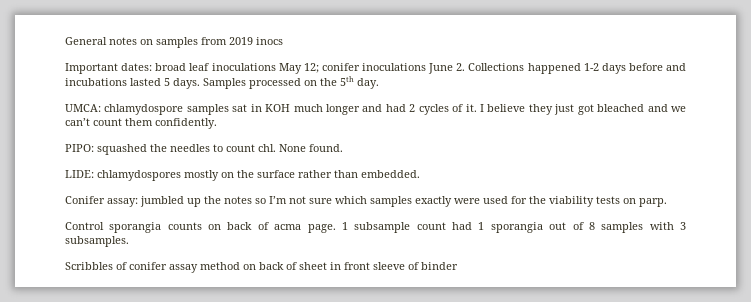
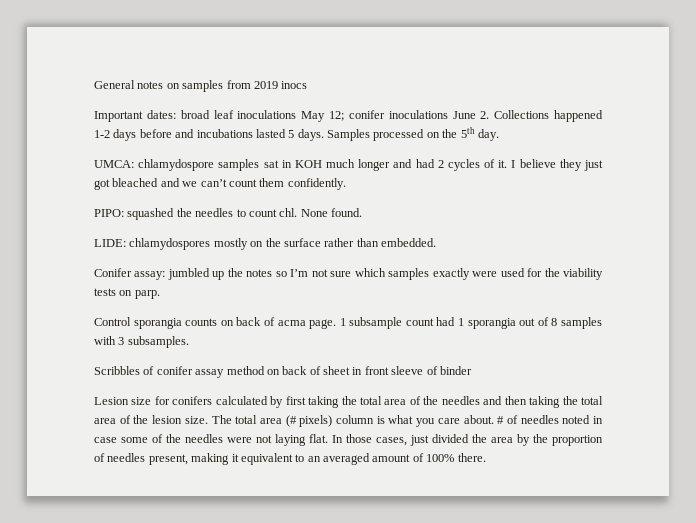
+ Lesion size for conifers calculated by first taking the total area of the needles and then taking the total area of the lesion size. The total area (# pixels) column is what you care about. # of needles noted in case some of the needles were not laying flat. In those cases, just divided the area by the proportion of needles present, making it equivalent to an averaged amount of 100% there.

